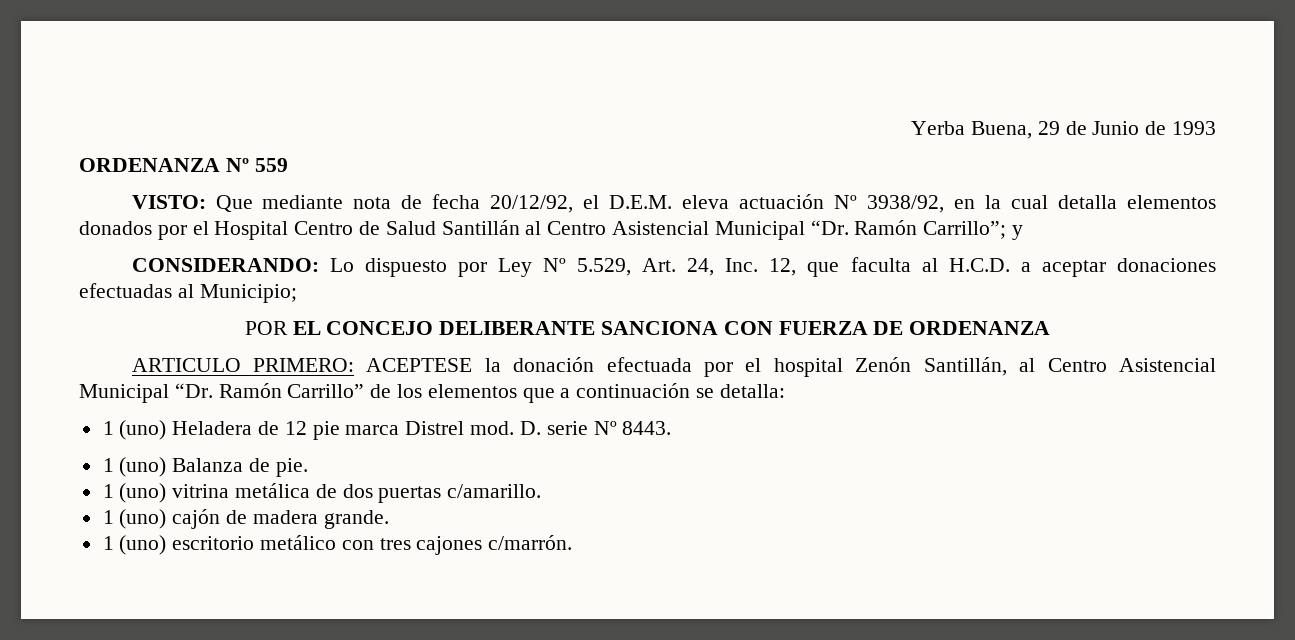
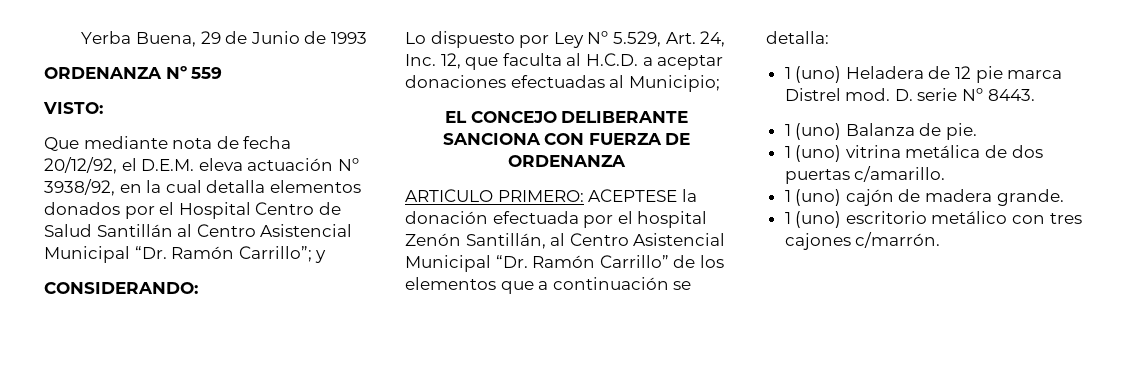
- VISTO: Que mediante nota de fecha 20/12/92, el D.E.M. eleva actuación Nº 3938/92, en la cual detalla elementos donados por el Hospital Centro de Salud Santillán al Centro Asistencial Municipal “Dr. Ramón Carrillo”; y
+ VISTO:
+ Que mediante nota de fecha 20/12/92, el D.E.M. eleva actuación Nº 3938/92, en la cual detalla elementos donados por el Hospital Centro de Salud Santillán al Centro Asistencial Municipal “Dr. Ramón Carrillo”; y
- CONSIDERANDO: Lo dispuesto por Ley Nº 5.529, Art. 24, Inc. 12, que faculta al H.C.D. a aceptar donaciones efectuadas al Municipio;
+ CONSIDERANDO:
+ Lo dispuesto por Ley Nº 5.529, Art. 24, Inc. 12, que faculta al H.C.D. a aceptar donaciones efectuadas al Municipio;
- POR EL CONCEJO DELIBERANTE SANCIONA CON FUERZA DE ORDENANZA
+ EL CONCEJO DELIBERANTE SANCIONA CON FUERZA DE ORDENANZA

